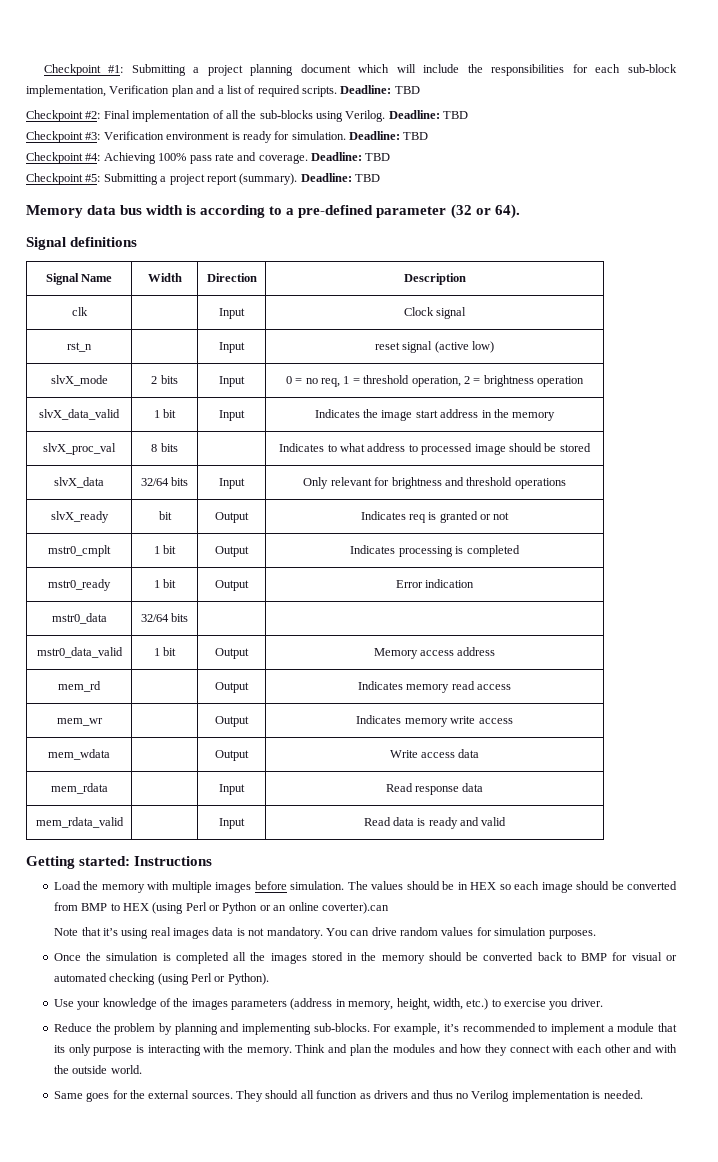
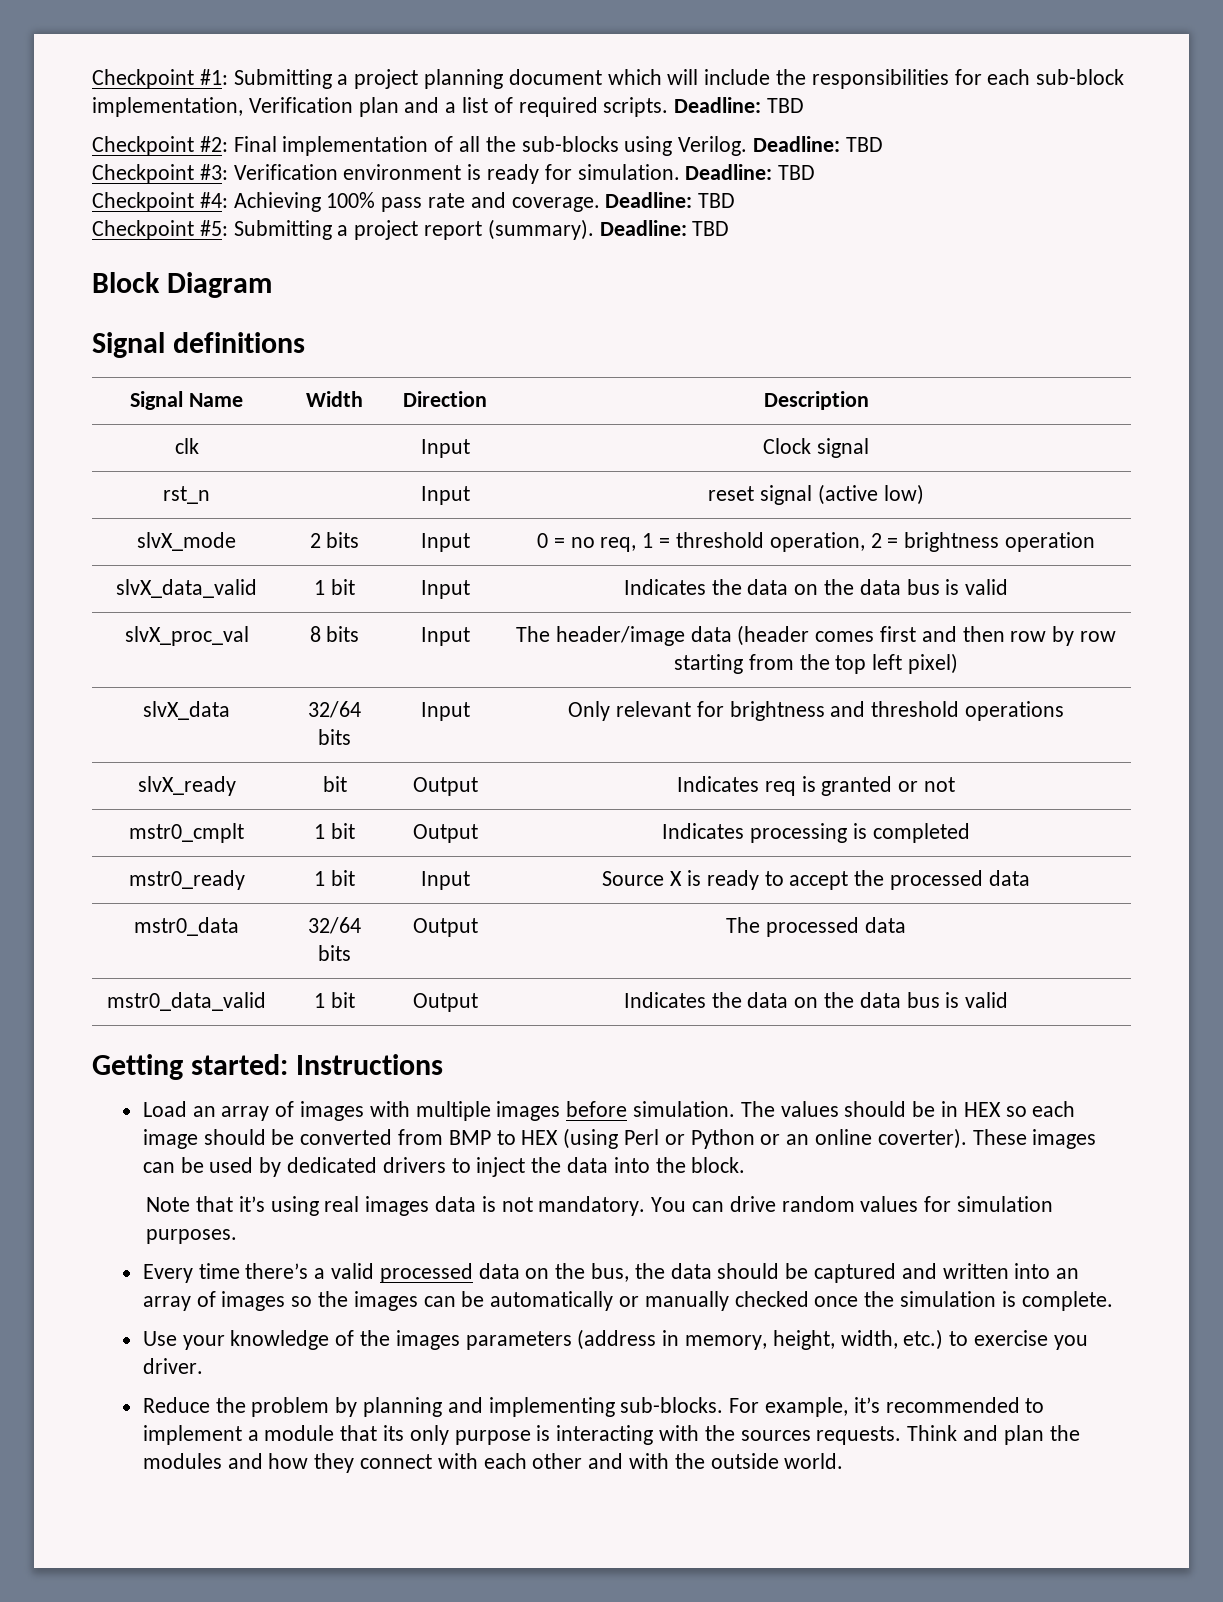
- Memory data bus width is according to a pre-defined parameter (32 or 64).
+ Block Diagram
- slvX_data_valid | 1 bit | Input | Indicates the image start address in the memory
- slvX_proc_val | 8 bits | | Indicates to what address to processed image should be stored
+ slvX_data_valid | 1 bit | Input | Indicates the data on the data bus is valid
+ slvX_proc_val | 8 bits | Input | The header/image data (header comes first and then row by row starting from the top left pixel)
- mstr0_ready | 1 bit | Output | Error indication
+ mstr0_ready | 1 bit | Input | Source X is ready to accept the processed data
- mstr0_data | 32/64 bits | |
+ mstr0_data | 32/64 bits | Output | The processed data
- mstr0_data_valid | 1 bit | Output | Memory access address
- mem_rd | | Output | Indicates memory read access
- mem_wr | | Output | Indicates memory write access
- mem_wdata | | Output | Write access data
- mem_rdata | | Input | Read response data
- mem_rdata_valid | | Input | Read data is ready and valid
+ mstr0_data_valid | 1 bit | Output | Indicates the data on the data bus is valid
- Load the memory with multiple images before simulation.
+ Load an array of images with multiple images before simulation.
- The values should be in HEX so each image should be converted from BMP to HEX (using Perl or Python or an online coverter).can
+ The values should be in HEX so each image should be converted from BMP to HEX (using Perl or Python or an online coverter). These images can be used by dedicated drivers to inject the data into the block.
- Once the simulation is completed all the images stored in the memory should be converted back to BMP for visual or automated checking (using Perl or Python).
+ Every time there’s a valid processed data on the bus, the data should be captured and written into an array of images so the images can be automatically or manually checked once the simulation is complete.
- For example, it’s recommended to implement a module that its only purpose is interacting with the memory.
+ For example, it’s recommended to implement a module that its only purpose is interacting with the sources requests.
- Same goes for the external sources. They should all function as drivers and thus no Verilog implementation is needed.

